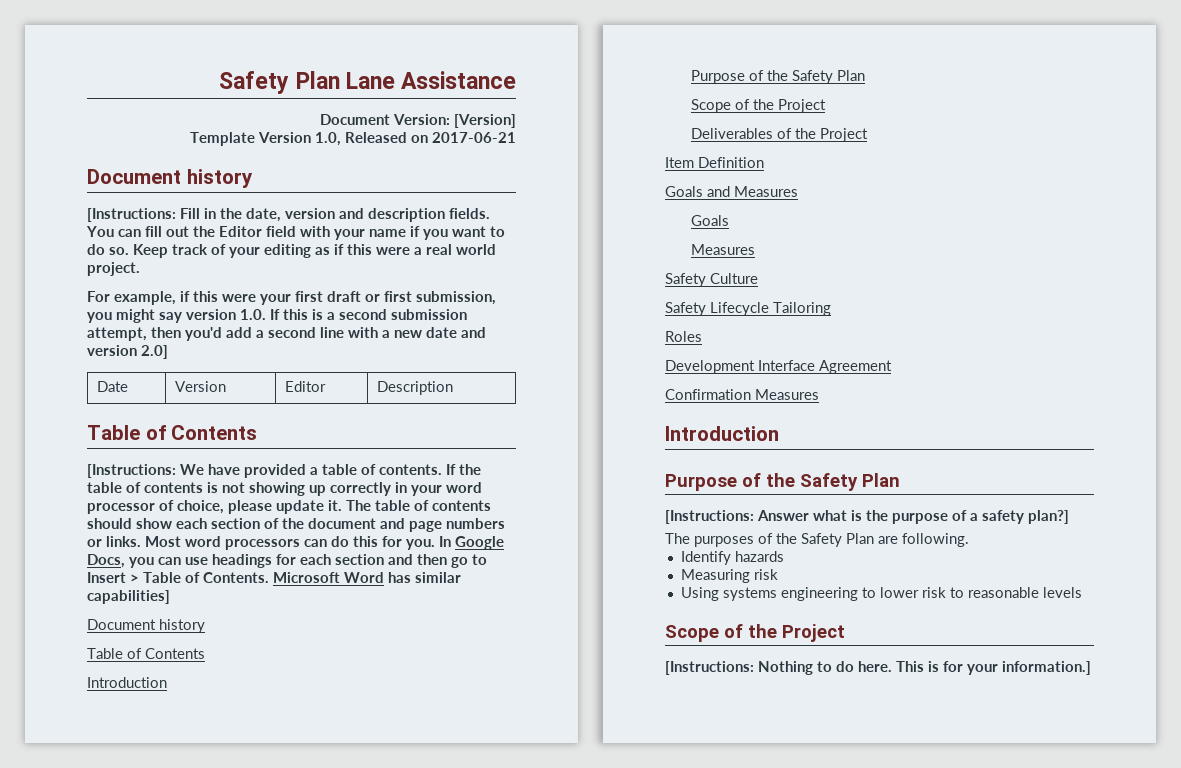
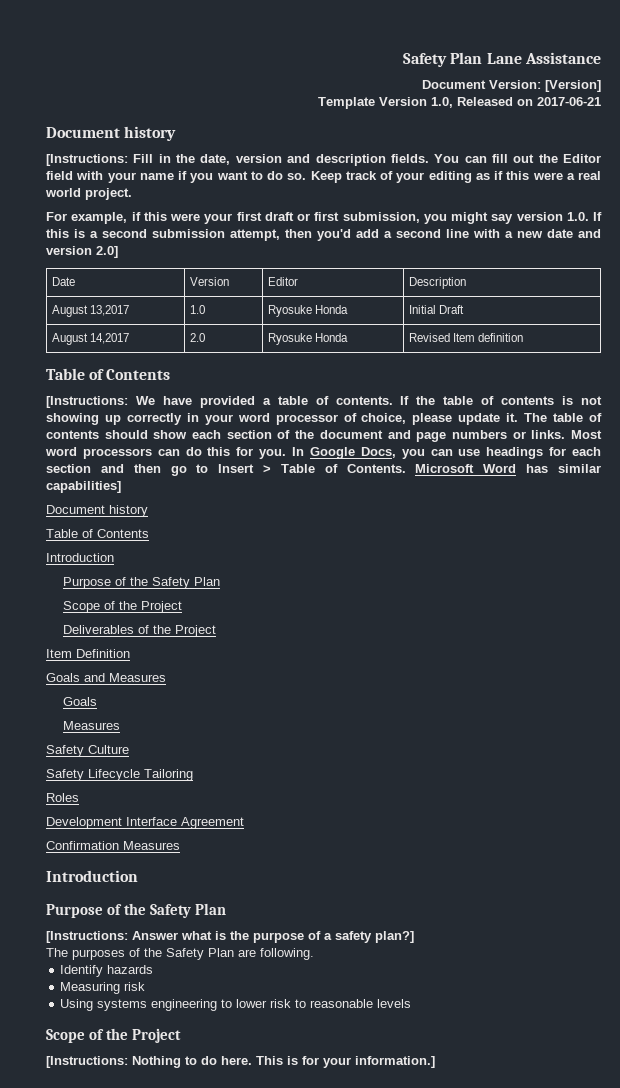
+ August 13,2017 | 1.0 | Ryosuke Honda | Initial Draft
+ August 14,2017 | 2.0 | Ryosuke Honda | Revised Item definition

